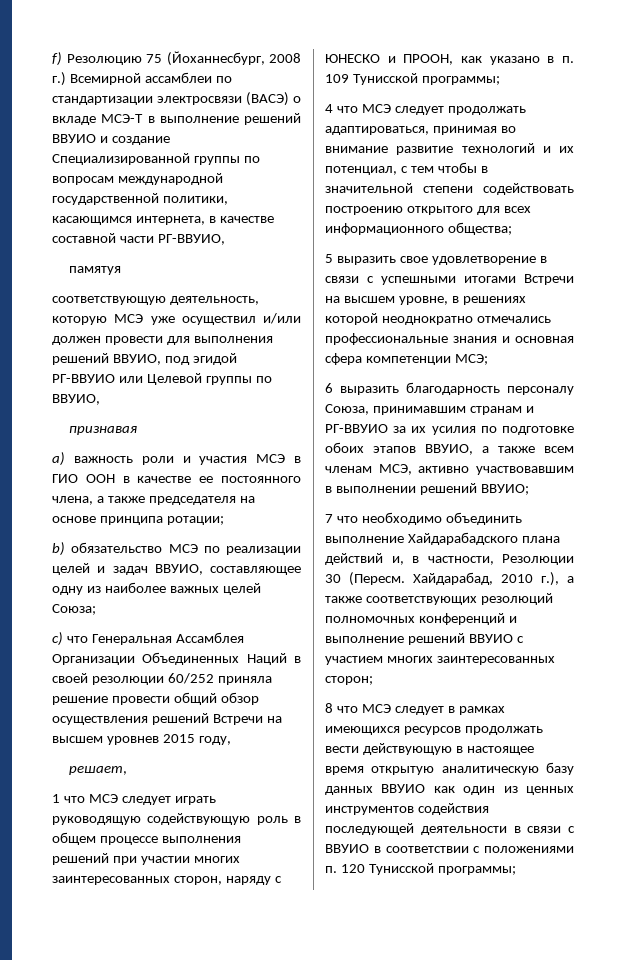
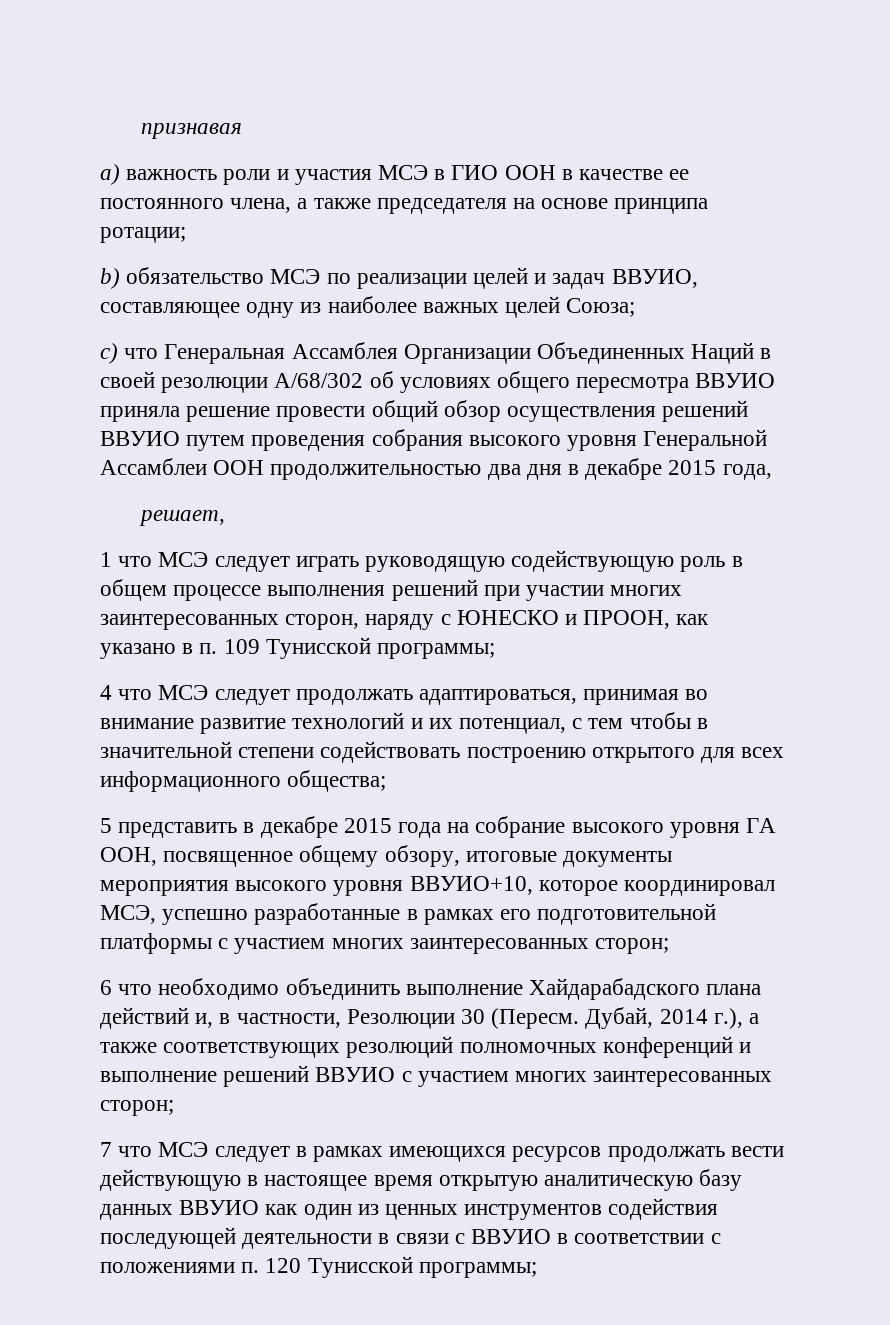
- f) Резолюцию 75 (Йоханнесбург, 2008 г.) Всемирной ассамблеи по стандартизации электросвязи (ВАСЭ) о вкладе МСЭ-T в выполнение решений ВВУИО и создание Специализированной группы по вопросам международной государственной политики, касающимся интернета, в качестве составной части РГ-ВВУИО,
- памятуя
- соответствующую деятельность, которую МСЭ уже осуществил и/или должен провести для выполнения решений ВВУИО, под эгидой РГ-ВВУИО или Целевой группы по ВВУИО,
- с) что Генеральная Ассамблея Организации Объединенных Наций в своей резолюции 60/252 приняла решение провести общий обзор осуществления решений Встречи на высшем уровнев 2015 году,
+ с) что Генеральная Ассамблея Организации Объединенных Наций в своей резолюции A/68/302 об условиях общего пересмотра ВВУИО приняла решение провести общий обзор осуществления решений ВВУИО путем проведения собрания высокого уровня Генеральной Ассамблеи ООН продолжительностью два дня в декабре 2015 года,
- 5 выразить свое удовлетворение в связи с успешными итогами Встречи на высшем уровне, в решениях которой неоднократно отмечались профессиональные знания и основная сфера компетенции МСЭ;
- 6 выразить благодарность персоналу Союза, принимавшим странам и РГ-ВВУИО за их усилия по подготовке обоих этапов ВВУИО, а также всем членам МСЭ, активно участвовавшим в выполнении решений ВВУИО;
- 7 что необходимо объединить выполнение Хайдарабадского плана действий и, в частности, Резолюции 30 (Пересм.
+ 5 представить в декабре 2015 года на собрание высокого уровня ГА ООН, посвященное общему обзору, итоговые документы мероприятия высокого уровня ВВУИО+10, которое координировал МСЭ, успешно разработанные в рамках его подготовительной платформы с участием многих заинтересованных сторон;
+ 6 что необходимо объединить выполнение Хайдарабадского плана действий и, в частности, Резолюции 30 (Пересм.
- Хайдарабад, 2010 г.), а также соответствующих резолюций полномочных конференций и выполнение решений ВВУИО с участием многих заинтересованных сторон;
+ Дубай, 2014 г.), а также соответствующих резолюций полномочных конференций и выполнение решений ВВУИО с участием многих заинтересованных сторон;
- 8 что МСЭ следует в рамках имеющихся ресурсов продолжать вести действующую в настоящее время открытую аналитическую базу данных ВВУИО как один из ценных инструментов содействия последующей деятельности в связи с ВВУИО в соответствии с положениями п. 120 Тунисской программы;
+ 7 что МСЭ следует в рамках имеющихся ресурсов продолжать вести действующую в настоящее время открытую аналитическую базу данных ВВУИО как один из ценных инструментов содействия последующей деятельности в связи с ВВУИО в соответствии с положениями п. 120 Тунисской программы;

